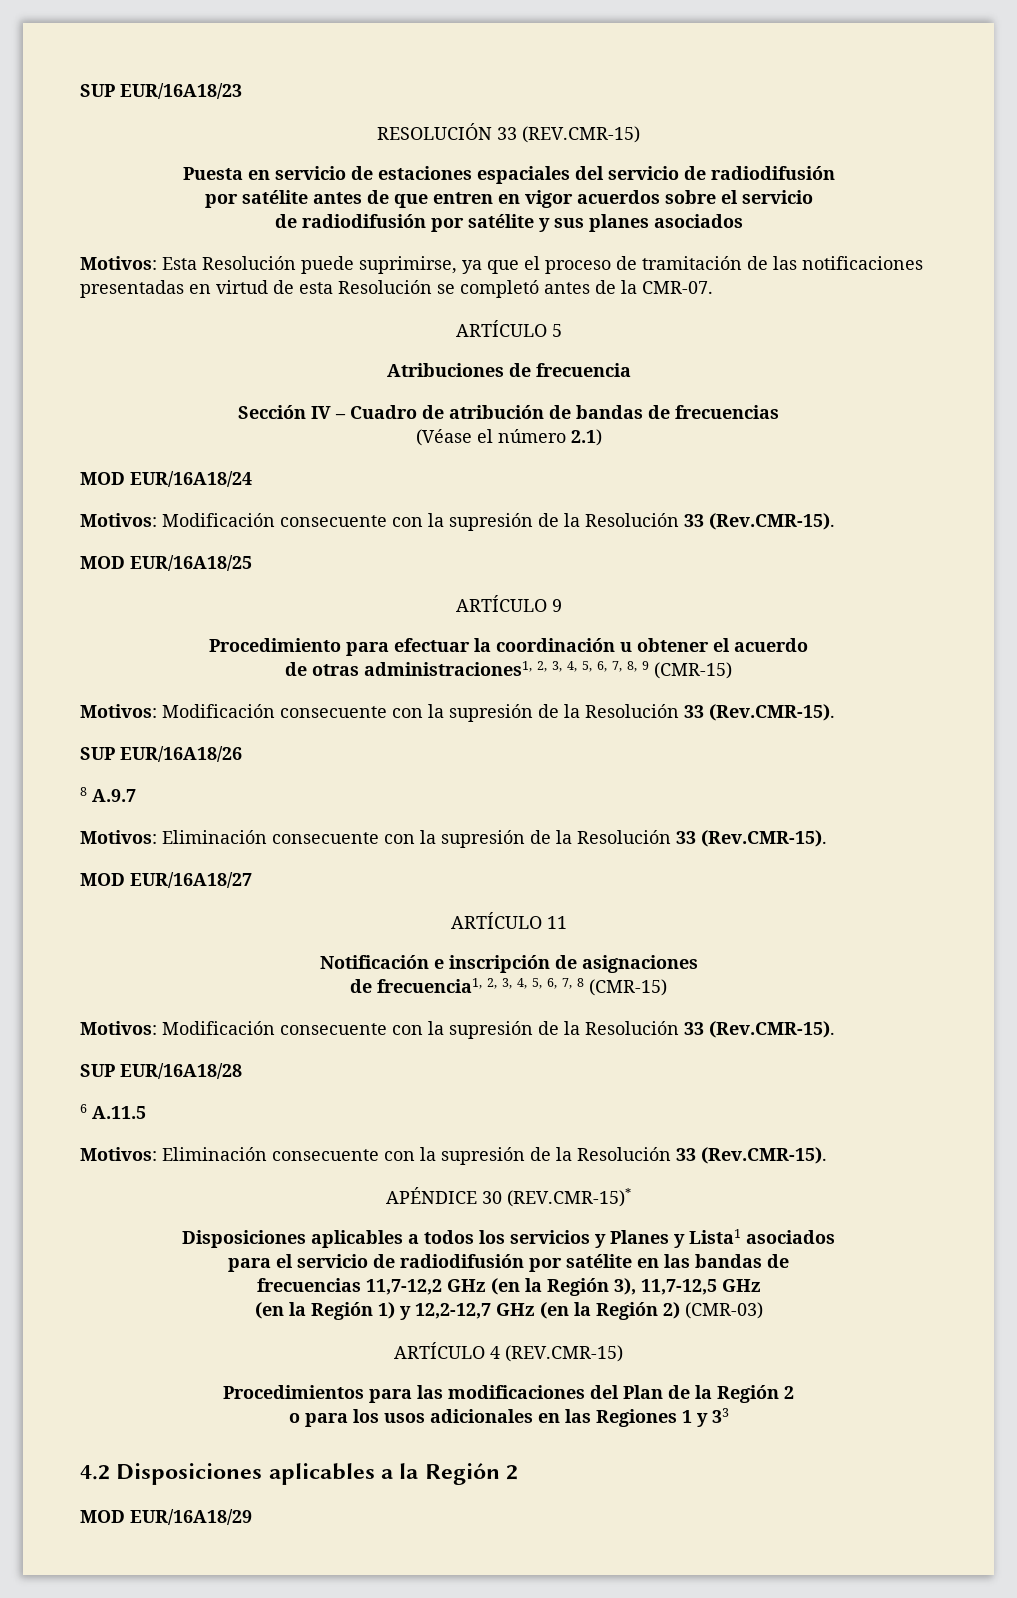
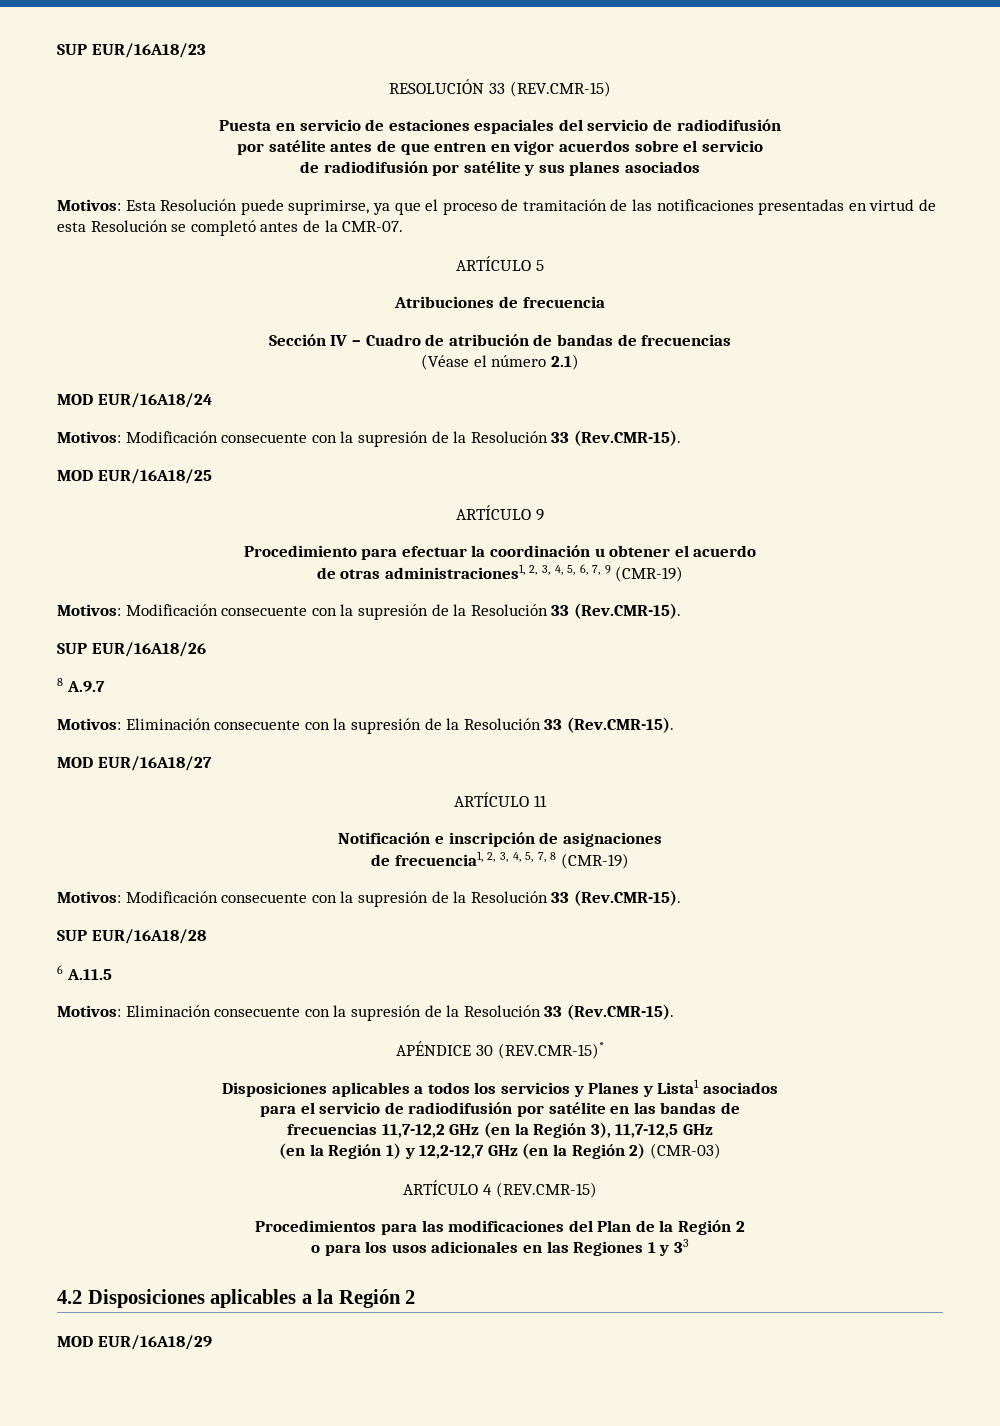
- de otras administraciones1, 2, 3, 4, 5, 6, 7, 8, 9 (CMR-15)
+ de otras administraciones1, 2, 3, 4, 5, 6, 7, 9 (CMR-19)
- de frecuencia1, 2, 3, 4, 5, 6, 7, 8 (CMR-15)
+ de frecuencia1, 2, 3, 4, 5, 7, 8 (CMR-19)

